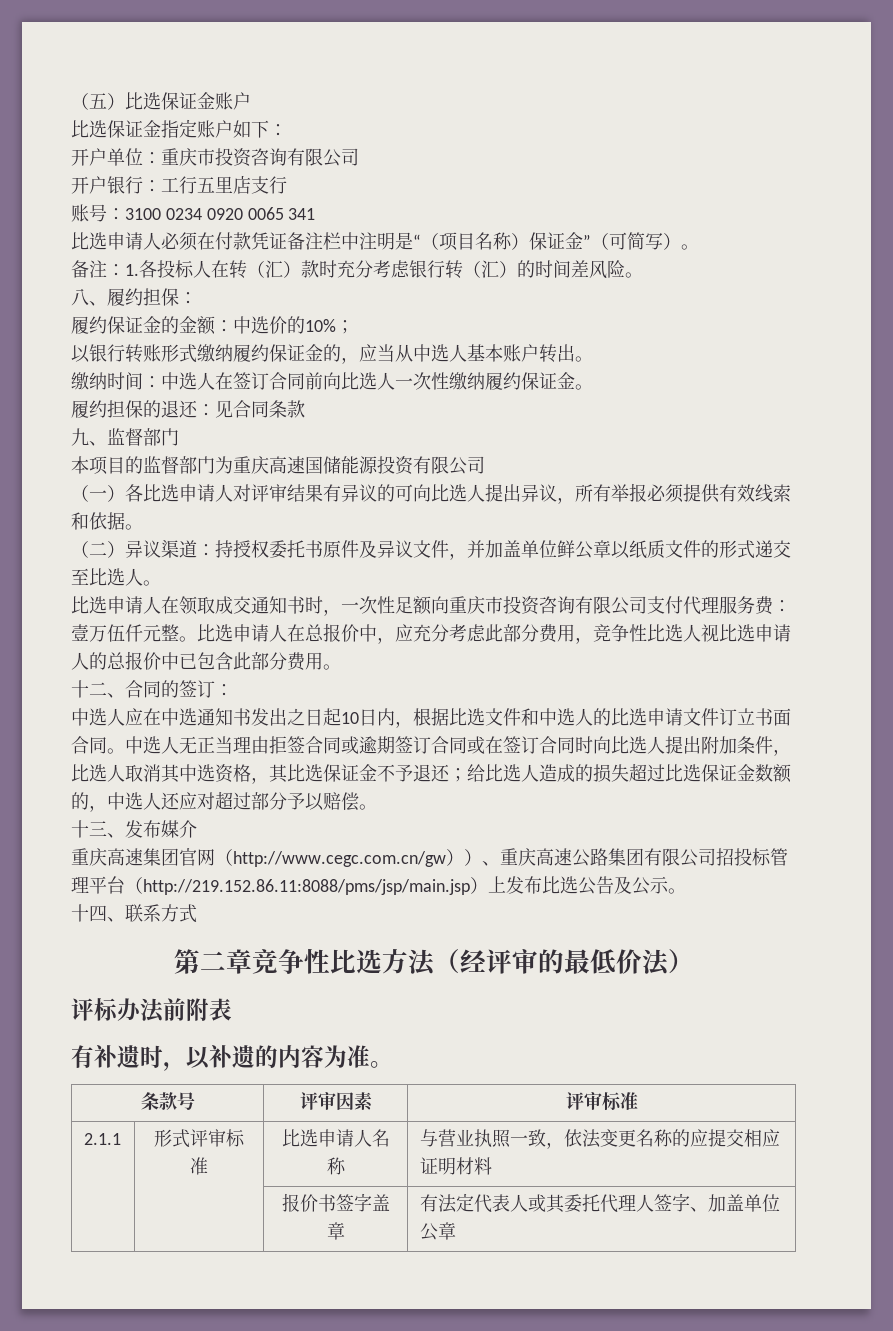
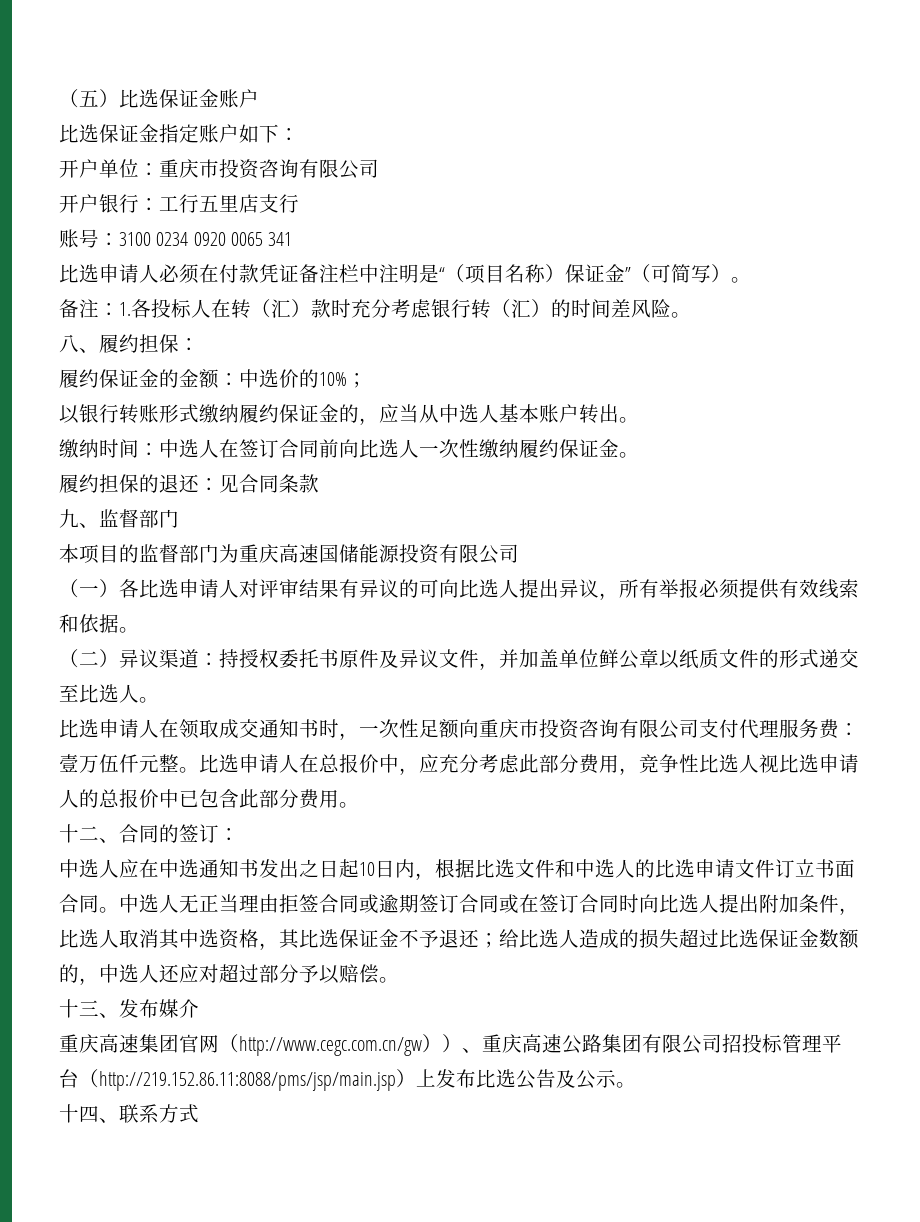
- 第二章竞争性比选方法（经评审的最低价法）
- 评标办法前附表
- 有补遗时，以补遗的内容为准。
- 条款号 | 评审因素 | 评审标准
- 2.1.1 | 形式评审标准 | 比选申请人名称 | 与营业执照一致，依法变更名称的应提交相应证明材料
- | | 报价书签字盖章 | 有法定代表人或其委托代理人签字、加盖单位公章

